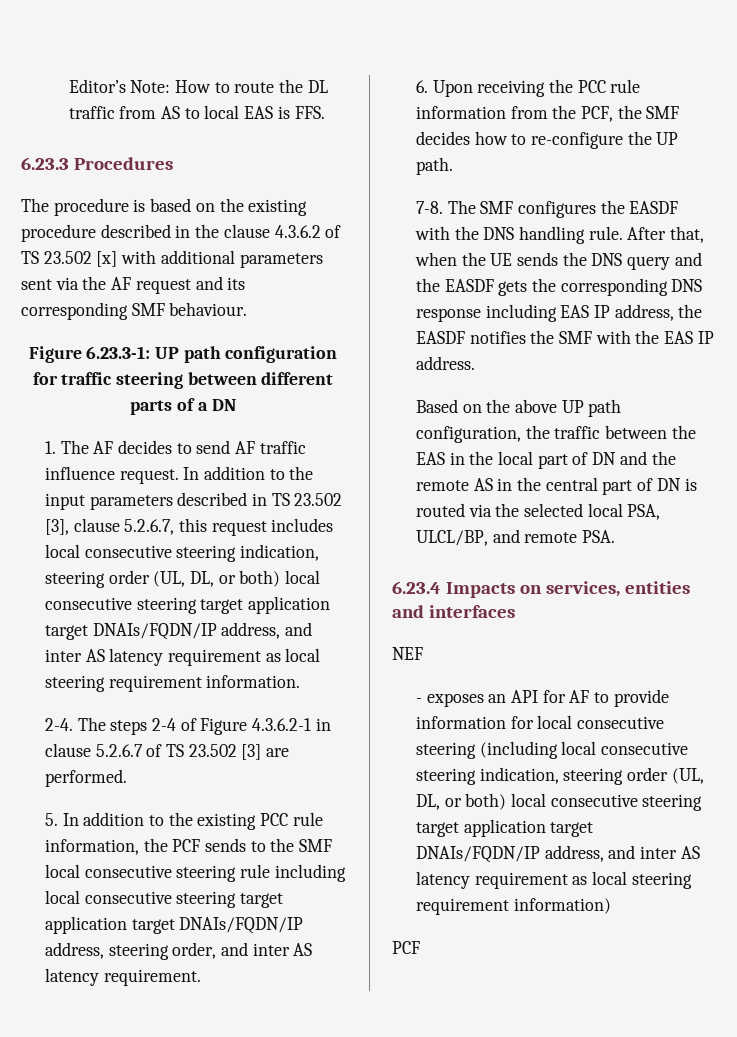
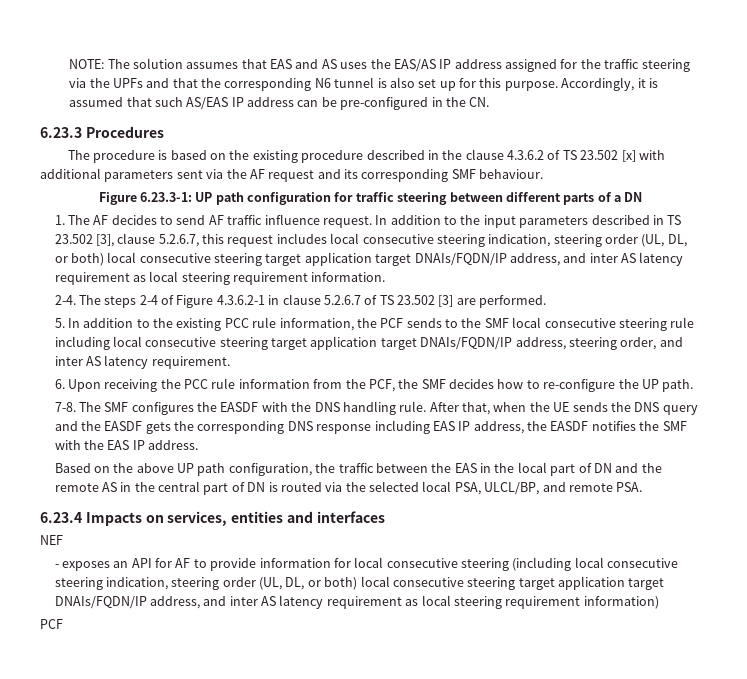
- Editor’s Note: How to route the DL traffic from AS to local EAS is FFS.
+ NOTE: The solution assumes that EAS and AS uses the EAS/AS IP address assigned for the traffic steering via the UPFs and that the corresponding N6 tunnel is also set up for this purpose. Accordingly, it is assumed that such AS/EAS IP address can be pre-configured in the CN.

